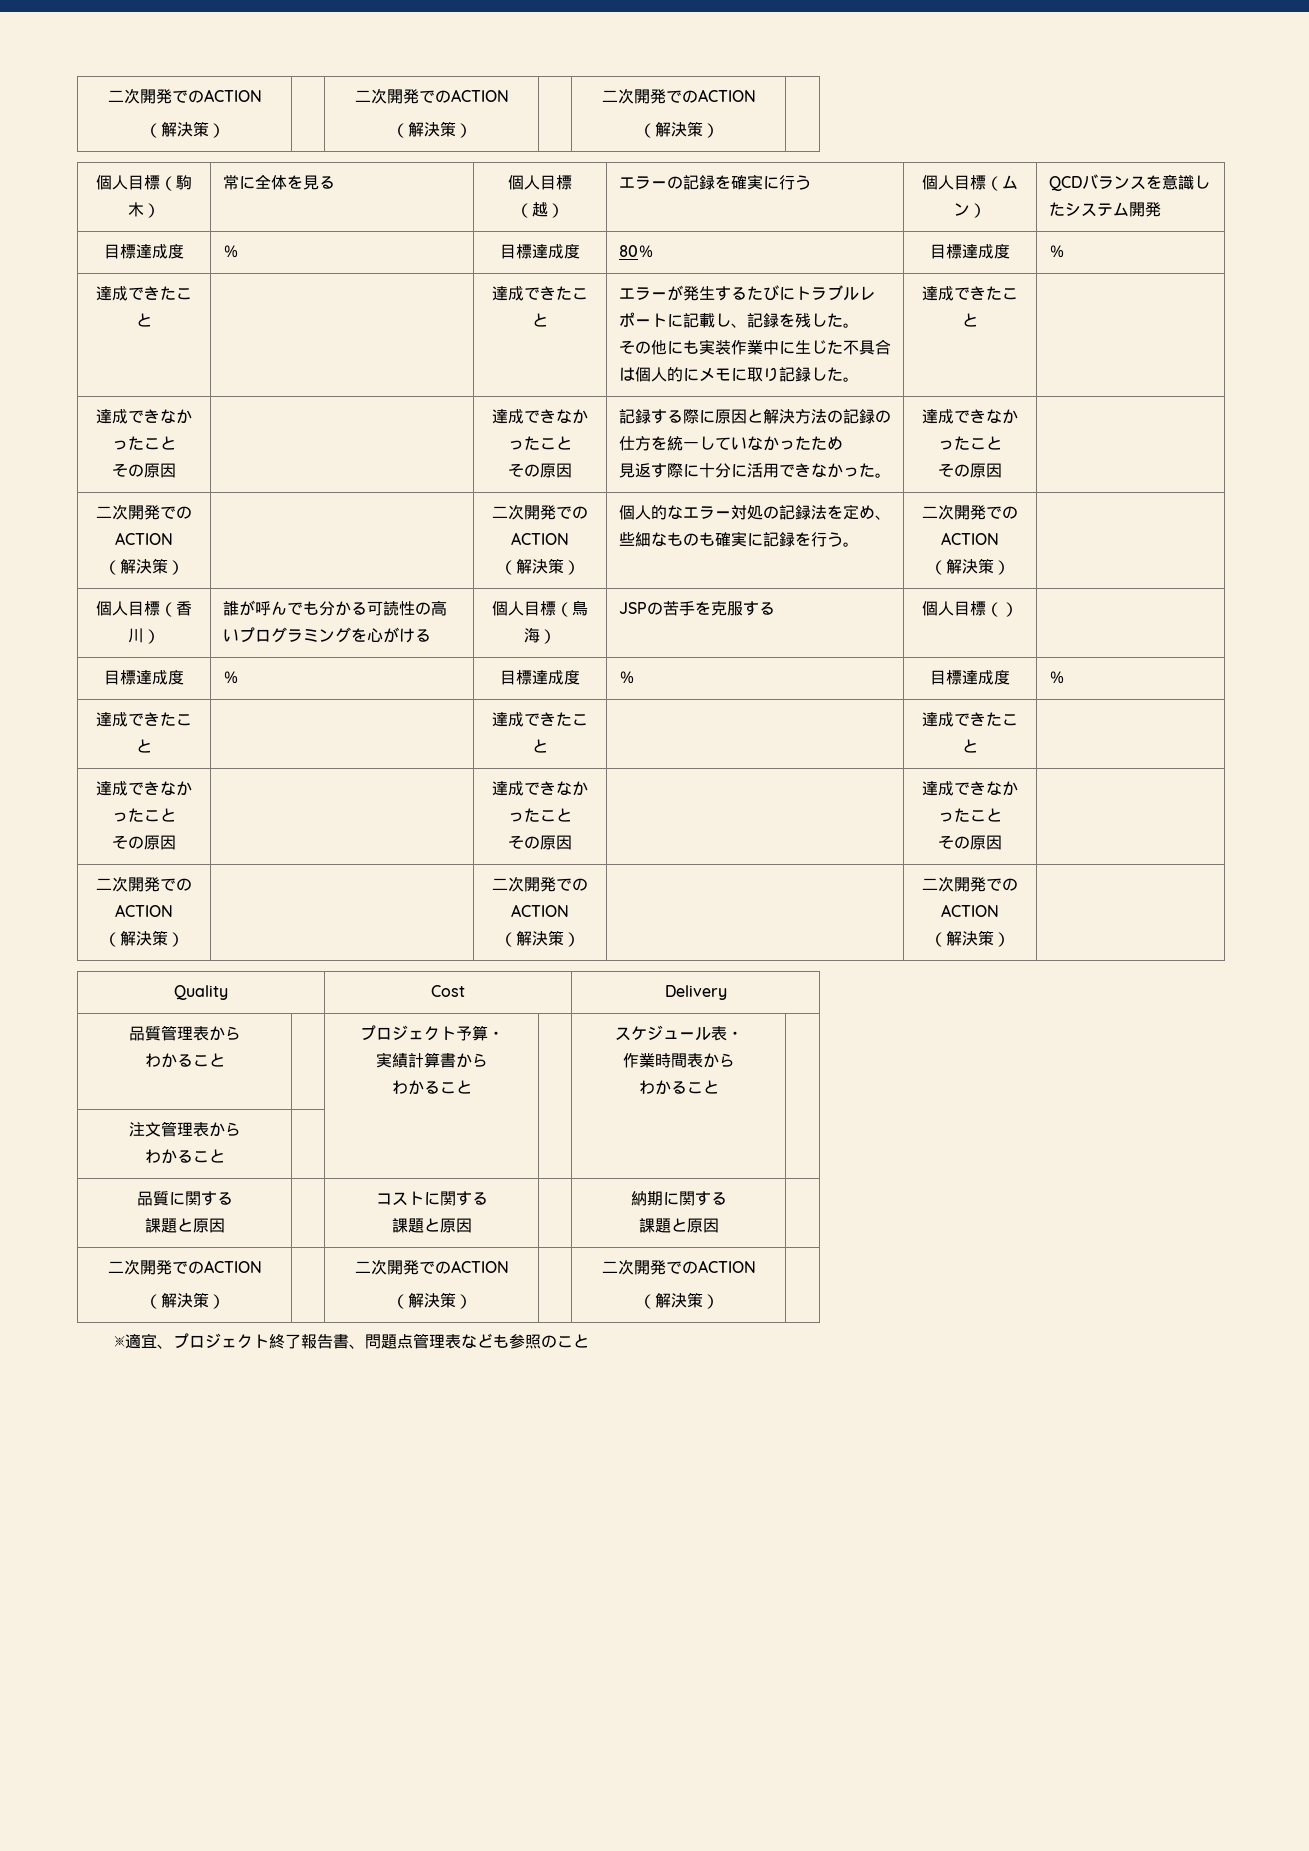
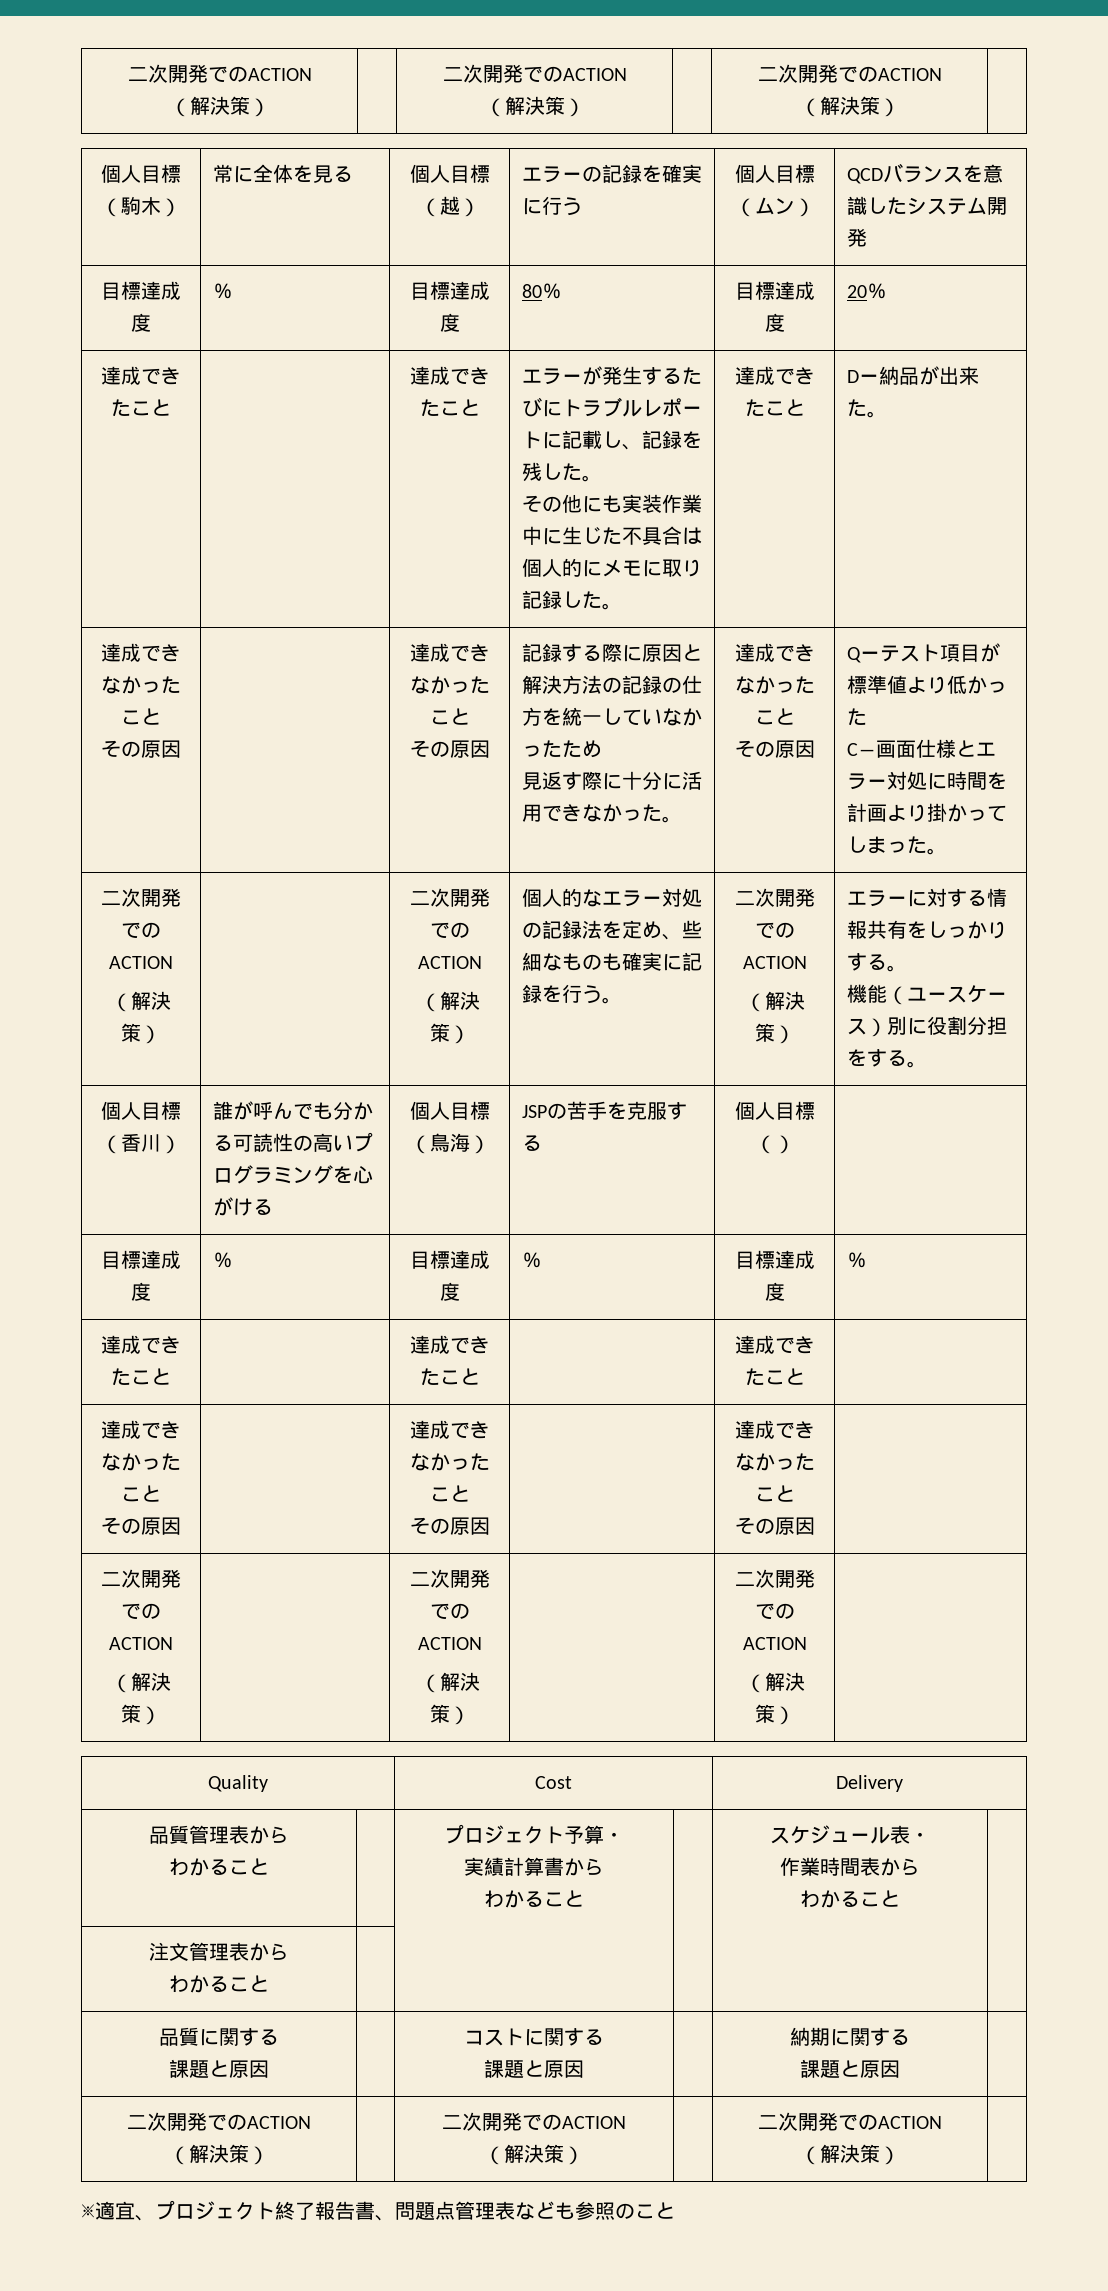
- 目標達成度 | ％ | 目標達成度 | 80％ | 目標達成度 | ％
+ 目標達成度 | ％ | 目標達成度 | 80％ | 目標達成度 | 20％
+ Dー納品が出来た。
+ Qーテスト項目が標準値より低かった
+ C―画面仕様とエラー対処に時間を計画より掛かってしまった。
+ エラーに対する情報共有をしっかりする。
+ 機能（ユースケース）別に役割分担をする。

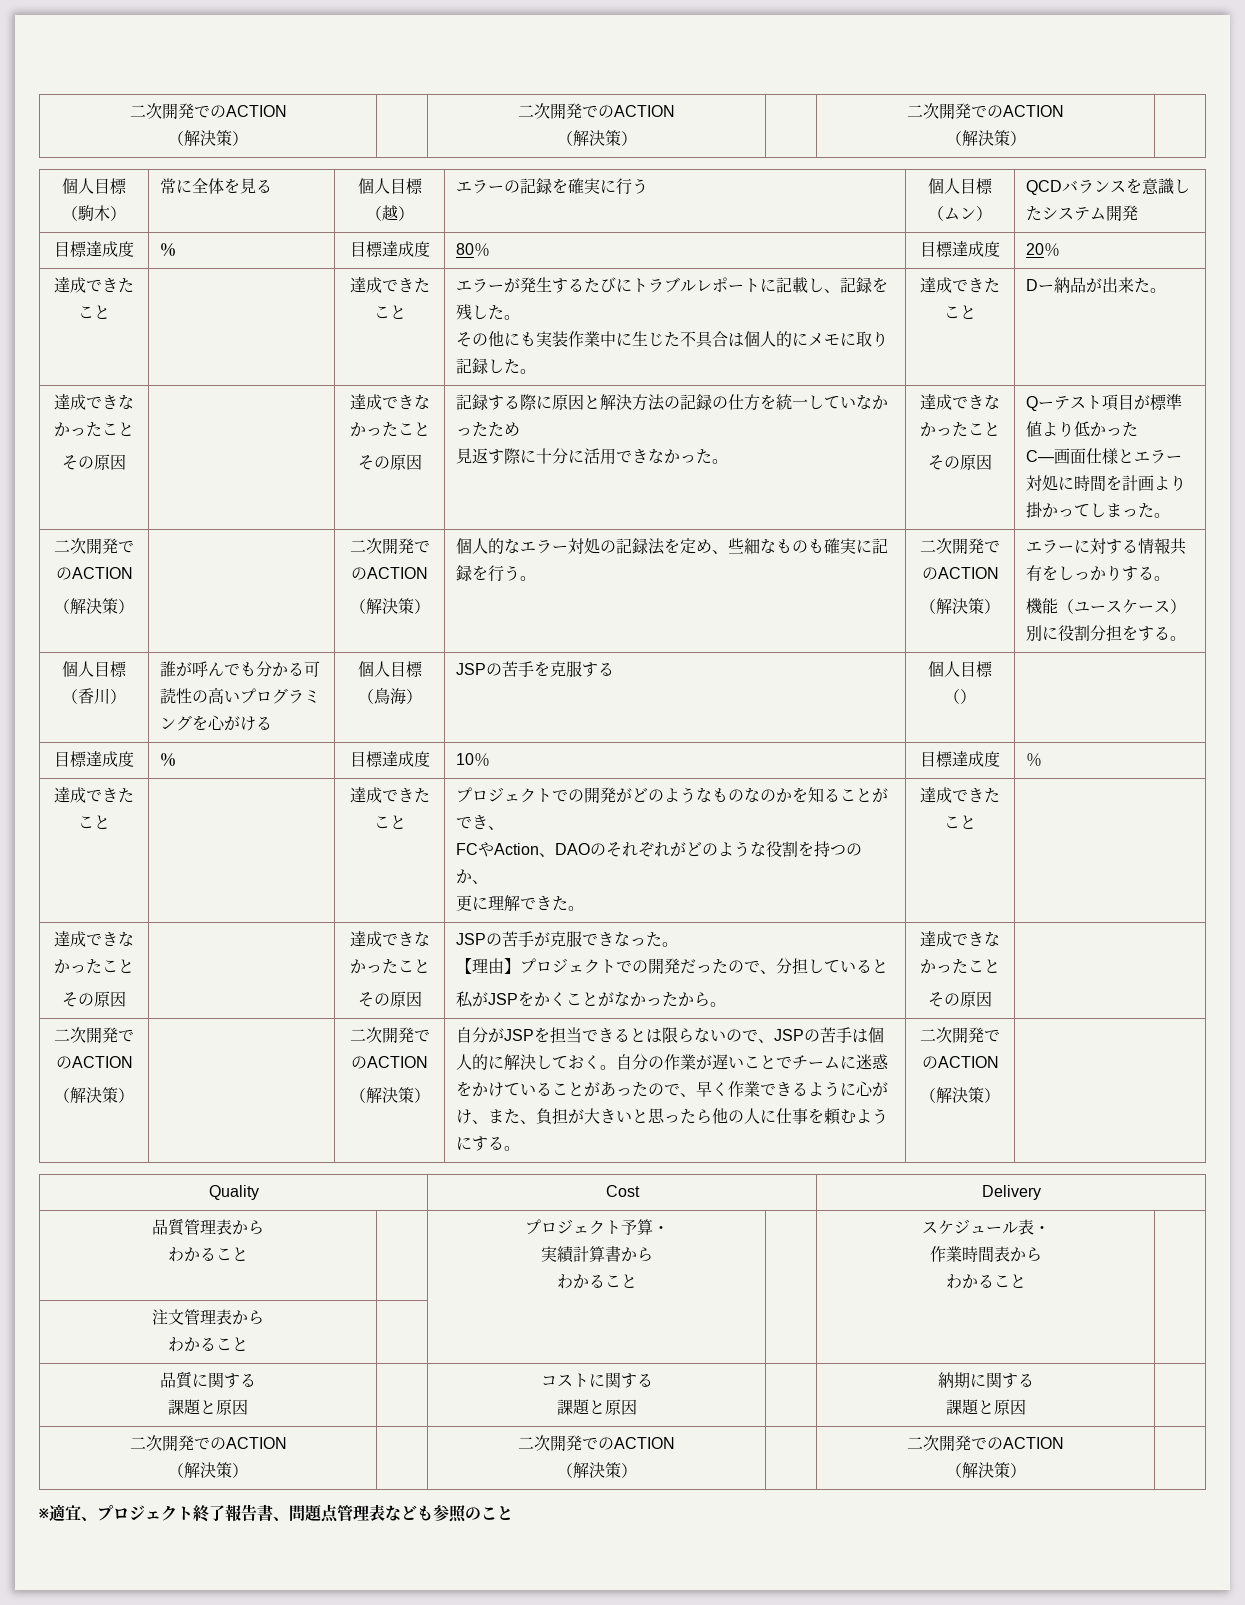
- 目標達成度 | ％ | 目標達成度 | ％ | 目標達成度 | ％
+ 目標達成度 | ％ | 目標達成度 | 10％ | 目標達成度 | ％
+ プロジェクトでの開発がどのようなものなのかを知ることができ、
+ FCやAction、DAOのそれぞれがどのような役割を持つのか、
+ 更に理解できた。
+ JSPの苦手が克服できなった。
+ 【理由】プロジェクトでの開発だったので、分担していると
+ 私がJSPをかくことがなかったから。
+ 自分がJSPを担当できるとは限らないので、JSPの苦手は個人的に解決しておく。自分の作業が遅いことでチームに迷惑をかけていることがあったので、早く作業できるように心がけ、また、負担が大きいと思ったら他の人に仕事を頼むようにする。

